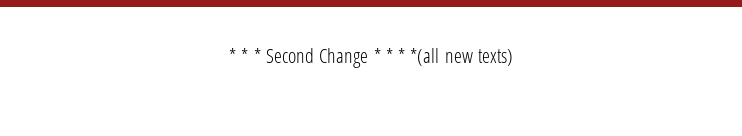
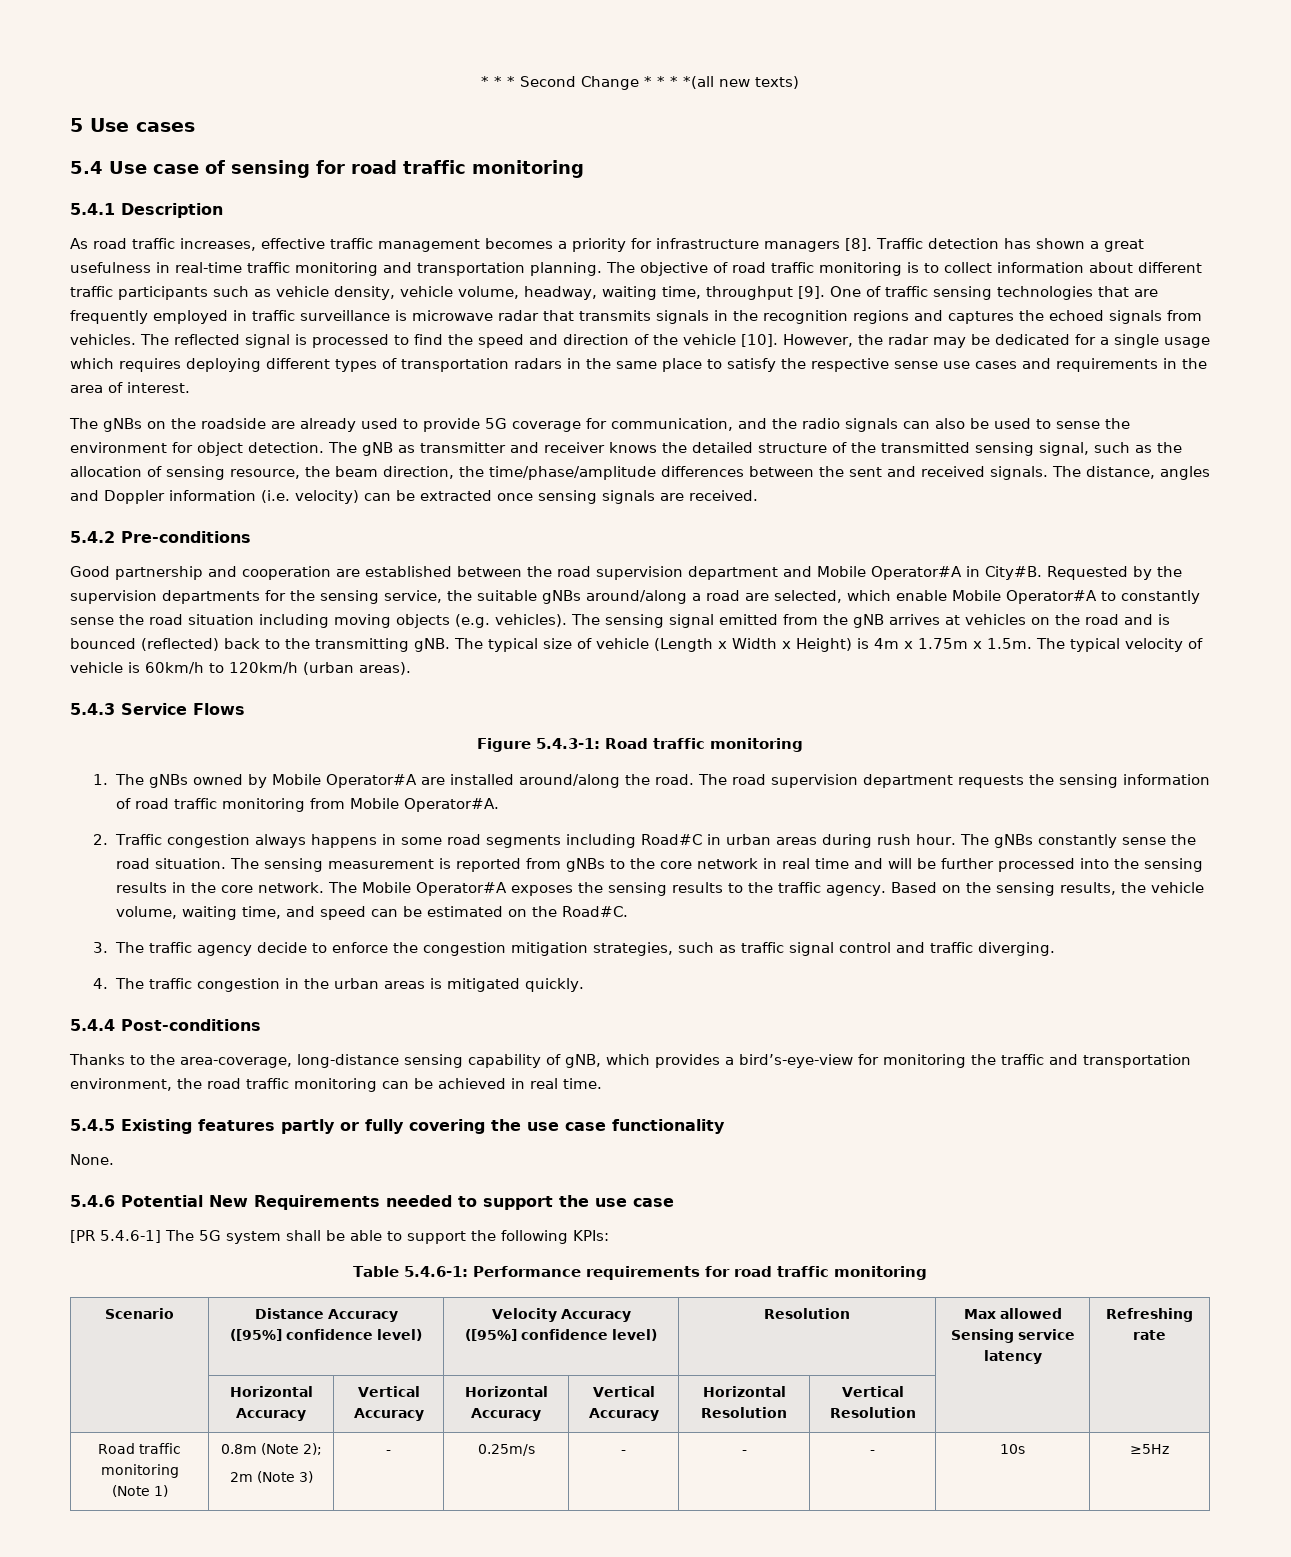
+ 5 Use cases
+ 5.4 Use case of sensing for road traffic monitoring
+ 5.4.1 Description
+ As road traffic increases, effective traffic management becomes a priority for infrastructure managers [8]. Traffic detection has shown a great usefulness in real-time traffic monitoring and transportation planning. The objective of road traffic monitoring is to collect information about different traffic participants such as vehicle density, vehicle volume, headway, waiting time, throughput [9]. One of traffic sensing technologies that are frequently employed in traffic surveillance is microwave radar that transmits signals in the recognition regions and captures the echoed signals from vehicles. The reflected signal is processed to find the speed and direction of the vehicle [10]. However, the radar may be dedicated for a single usage which requires deploying different types of transportation radars in the same place to satisfy the respective sense use cases and requirements in the area of interest.
+ The gNBs on the roadside are already used to provide 5G coverage for communication, and the radio signals can also be used to sense the environment for object detection. The gNB as transmitter and receiver knows the detailed structure of the transmitted sensing signal, such as the allocation of sensing resource, the beam direction, the time/phase/amplitude differences between the sent and received signals. The distance, angles and Doppler information (i.e. velocity) can be extracted once sensing signals are received.
+ 5.4.2 Pre-conditions
+ Good partnership and cooperation are established between the road supervision department and Mobile Operator#A in City#B. Requested by the supervision departments for the sensing service, the suitable gNBs around/along a road are selected, which enable Mobile Operator#A to constantly sense the road situation including moving objects (e.g. vehicles). The sensing signal emitted from the gNB arrives at vehicles on the road and is bounced (reflected) back to the transmitting gNB. The typical size of vehicle (Length x Width x Height) is 4m x 1.75m x 1.5m. The typical velocity of vehicle is 60km/h to 120km/h (urban areas).
+ 5.4.3 Service Flows
+ Figure 5.4.3-1: Road traffic monitoring
+ 1. The gNBs owned by Mobile Operator#A are installed around/along the road. The road supervision department requests the sensing information of road traffic monitoring from Mobile Operator#A.
+ 2. Traffic congestion always happens in some road segments including Road#C in urban areas during rush hour. The gNBs constantly sense the road situation. The sensing measurement is reported from gNBs to the core network in real time and will be further processed into the sensing results in the core network. The Mobile Operator#A exposes the sensing results to the traffic agency. Based on the sensing results, the vehicle volume, waiting time, and speed can be estimated on the Road#C.
+ 3. The traffic agency decide to enforce the congestion mitigation strategies, such as traffic signal control and traffic diverging.
+ 4. The traffic congestion in the urban areas is mitigated quickly.
+ 5.4.4 Post-conditions
+ Thanks to the area-coverage, long-distance sensing capability of gNB, which provides a bird’s-eye-view for monitoring the traffic and transportation environment, the road traffic monitoring can be achieved in real time.
+ 5.4.5 Existing features partly or fully covering the use case functionality
+ None.
+ 5.4.6 Potential New Requirements needed to support the use case
+ [PR 5.4.6-1] The 5G system shall be able to support the following KPIs:
+ Table 5.4.6-1: Performance requirements for road traffic monitoring
+ Scenario | Distance Accuracy
+ ([95%] confidence level) | Velocity Accuracy
+ ([95%] confidence level) | Resolution | Max allowed Sensing service latency | Refreshing rate
+ | Horizontal Accuracy | Vertical Accuracy | Horizontal Accuracy | Vertical Accuracy | Horizontal Resolution | Vertical Resolution | |
+ Road traffic monitoring (Note 1) | 0.8m (Note 2);
+ 2m (Note 3) | - | 0.25m/s | - | - | - | 10s | ≥5Hz

